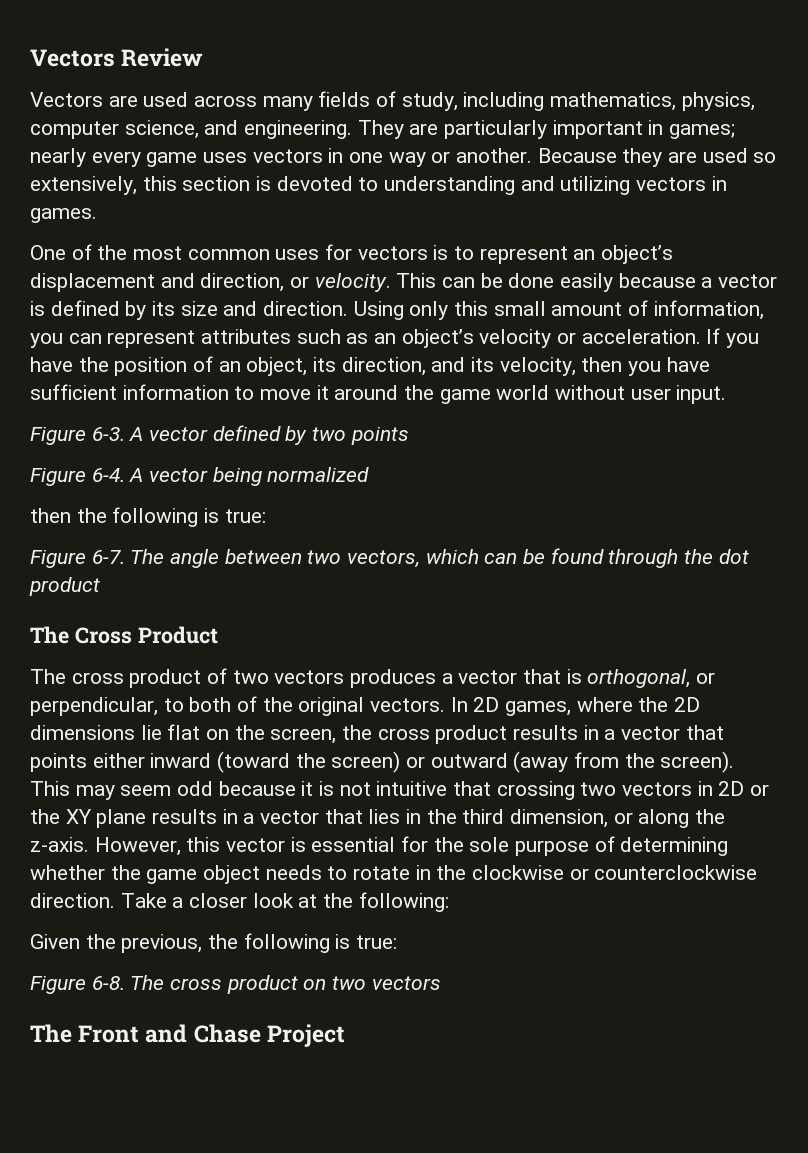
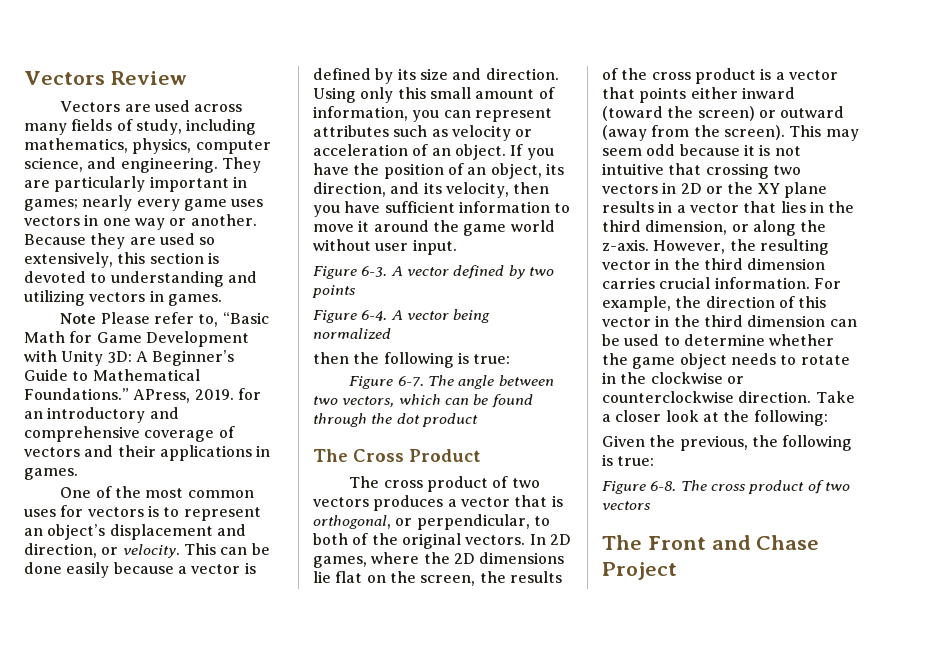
+ Note Please refer to, “Basic Math for Game Development with Unity 3D: A Beginner’s Guide to Mathematical Foundations.” APress, 2019. for an introductory and comprehensive coverage of vectors and their applications in games.
- Using only this small amount of information, you can represent attributes such as an object’s velocity or acceleration.
+ Using only this small amount of information, you can represent attributes such as velocity or acceleration of an object.
- In 2D games, where the 2D dimensions lie flat on the screen, the cross product results in a vector that points either inward (toward the screen) or outward (away from the screen).
+ In 2D games, where the 2D dimensions lie flat on the screen, the results of the cross product is a vector that points either inward (toward the screen) or outward (away from the screen).
- However, this vector is essential for the sole purpose of determining whether the game object needs to rotate in the clockwise or counterclockwise direction.
+ However, the resulting vector in the third dimension carries crucial information. For example, the direction of this vector in the third dimension can be used to determine whether the game object needs to rotate in the clockwise or counterclockwise direction.
- Figure 6-8. The cross product on two vectors
+ Figure 6-8. The cross product of two vectors

